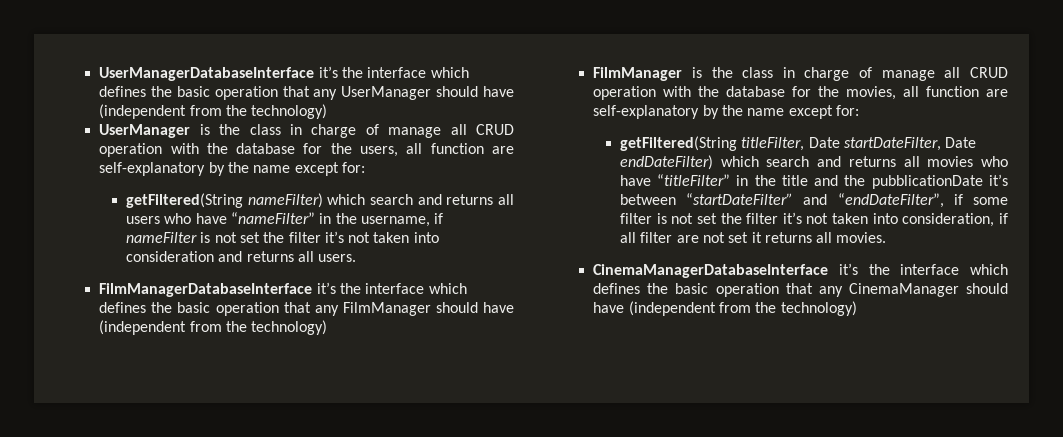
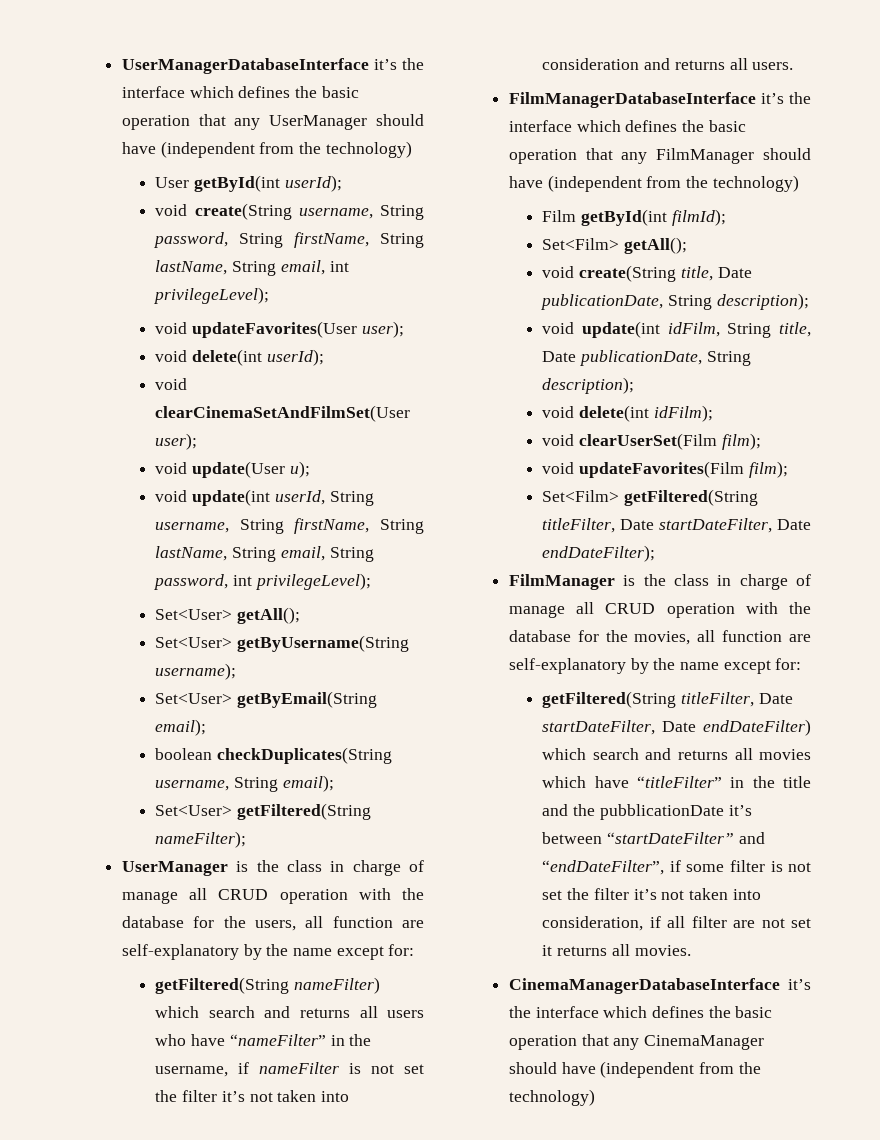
+ User getById(int userId);
+ void create(String username, String password, String firstName, String lastName, String email, int privilegeLevel);
+ void updateFavorites(User user);
+ void delete(int userId);
+ void clearCinemaSetAndFilmSet(User user);
+ void update(User u);
+ void update(int userId, String username, String firstName, String lastName, String email, String password, int privilegeLevel);
+ Set<User> getAll();
+ Set<User> getByUsername(String username);
+ Set<User> getByEmail(String email);
+ boolean checkDuplicates(String username, String email);
+ Set<User> getFiltered(String nameFilter);
+ Film getById(int filmId);
+ Set<Film> getAll();
+ void create(String title, Date publicationDate, String description);
+ void update(int idFilm, String title, Date publicationDate, String description);
+ void delete(int idFilm);
+ void clearUserSet(Film film);
+ void updateFavorites(Film film);
+ Set<Film> getFiltered(String titleFilter, Date startDateFilter, Date endDateFilter);
- getFiltered(String titleFilter, Date startDateFilter, Date endDateFilter) which search and returns all movies who have “titleFilter” in the title and the pubblicationDate it’s between “startDateFilter” and “endDateFilter”, if some filter is not set the filter it’s not taken into consideration, if all filter are not set it returns all movies.
+ getFiltered(String titleFilter, Date startDateFilter, Date endDateFilter) which search and returns all movies which have “titleFilter” in the title and the pubblicationDate it’s between “startDateFilter” and “endDateFilter”, if some filter is not set the filter it’s not taken into consideration, if all filter are not set it returns all movies.

